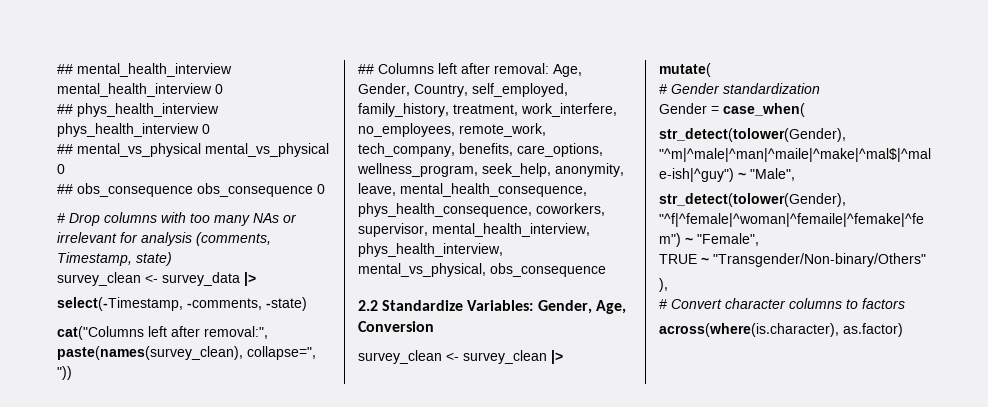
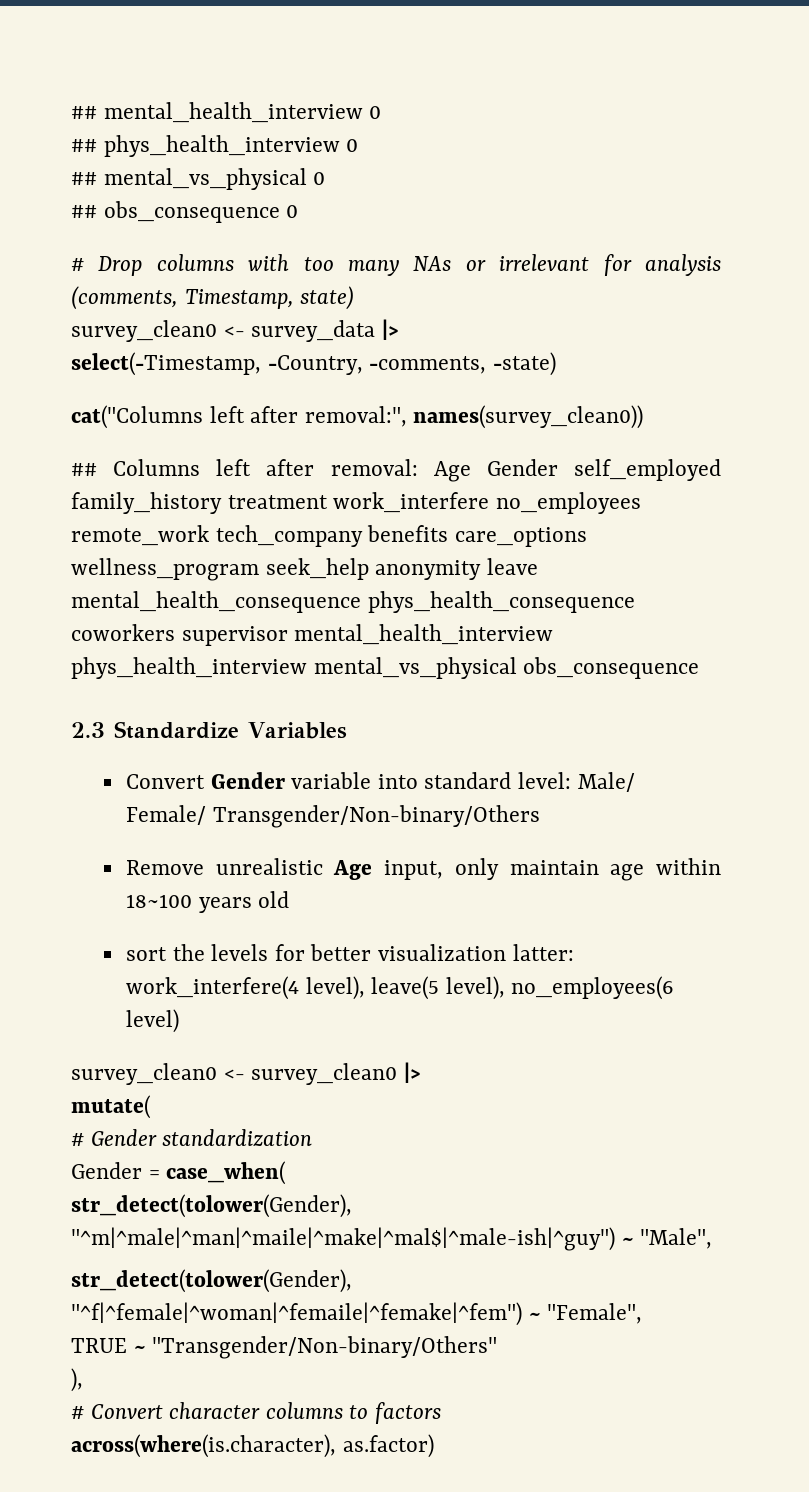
- ## mental_health_interview mental_health_interview 0
+ ## mental_health_interview 0
- ## phys_health_interview phys_health_interview 0
+ ## phys_health_interview 0
- ## mental_vs_physical mental_vs_physical 0
+ ## mental_vs_physical 0
- ## obs_consequence obs_consequence 0
+ ## obs_consequence 0
- survey_clean <- survey_data |>
+ survey_clean0 <- survey_data |>
- select(-Timestamp, -comments, -state)
+ select(-Timestamp, -Country, -comments, -state)
- cat("Columns left after removal:", paste(names(survey_clean), collapse=", "))
+ cat("Columns left after removal:", names(survey_clean0))
- ## Columns left after removal: Age, Gender, Country, self_employed, family_history, treatment, work_interfere, no_employees, remote_work, tech_company, benefits, care_options, wellness_program, seek_help, anonymity, leave, mental_health_consequence, phys_health_consequence, coworkers, supervisor, mental_health_interview, phys_health_interview, mental_vs_physical, obs_consequence
- 2.2 Standardize Variables: Gender, Age, Conversion
- survey_clean <- survey_clean |>
+ ## Columns left after removal: Age Gender self_employed family_history treatment work_interfere no_employees remote_work tech_company benefits care_options wellness_program seek_help anonymity leave mental_health_consequence phys_health_consequence coworkers supervisor mental_health_interview phys_health_interview mental_vs_physical obs_consequence
+ 2.3 Standardize Variables
+ Convert Gender variable into standard level: Male/ Female/ Transgender/Non-binary/Others
+ Remove unrealistic Age input, only maintain age within 18~100 years old
+ sort the levels for better visualization latter: work_interfere(4 level), leave(5 level), no_employees(6 level)
+ survey_clean0 <- survey_clean0 |>

